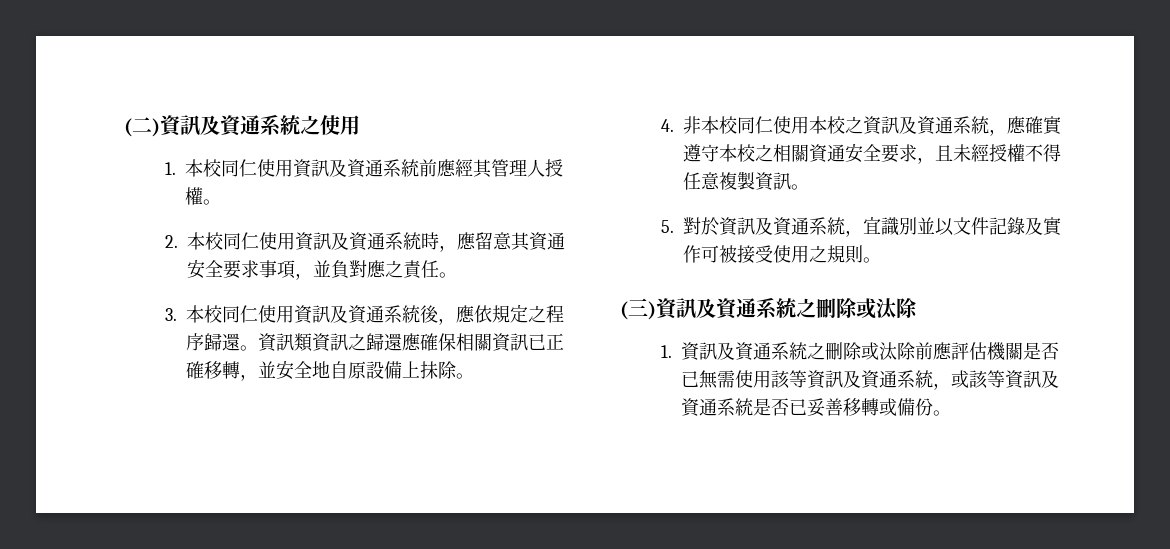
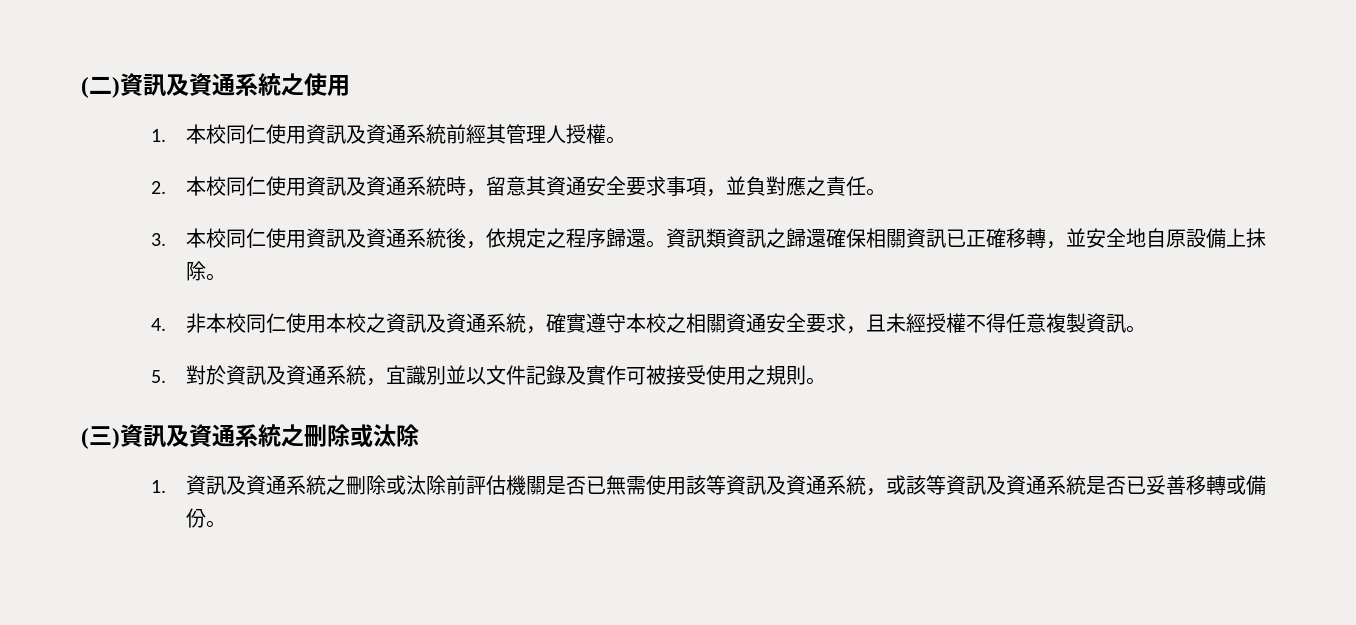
- 1.本校同仁使用資訊及資通系統前應經其管理人授權。
+ 1.本校同仁使用資訊及資通系統前經其管理人授權。
- 2.本校同仁使用資訊及資通系統時，應留意其資通安全要求事項，並負對應之責任。
+ 2.本校同仁使用資訊及資通系統時，留意其資通安全要求事項，並負對應之責任。
- 3.本校同仁使用資訊及資通系統後，應依規定之程序歸還。
+ 3.本校同仁使用資訊及資通系統後，依規定之程序歸還。
- 資訊類資訊之歸還應確保相關資訊已正確移轉，並安全地自原設備上抺除。
+ 資訊類資訊之歸還確保相關資訊已正確移轉，並安全地自原設備上抺除。
- 4.非本校同仁使用本校之資訊及資通系統，應確實遵守本校之相關資通安全要求，且未經授權不得任意複製資訊。
+ 4.非本校同仁使用本校之資訊及資通系統，確實遵守本校之相關資通安全要求，且未經授權不得任意複製資訊。
- 1.資訊及資通系統之刪除或汰除前應評估機關是否已無需使用該等資訊及資通系統，或該等資訊及資通系統是否已妥善移轉或備份。
+ 1.資訊及資通系統之刪除或汰除前評估機關是否已無需使用該等資訊及資通系統，或該等資訊及資通系統是否已妥善移轉或備份。

